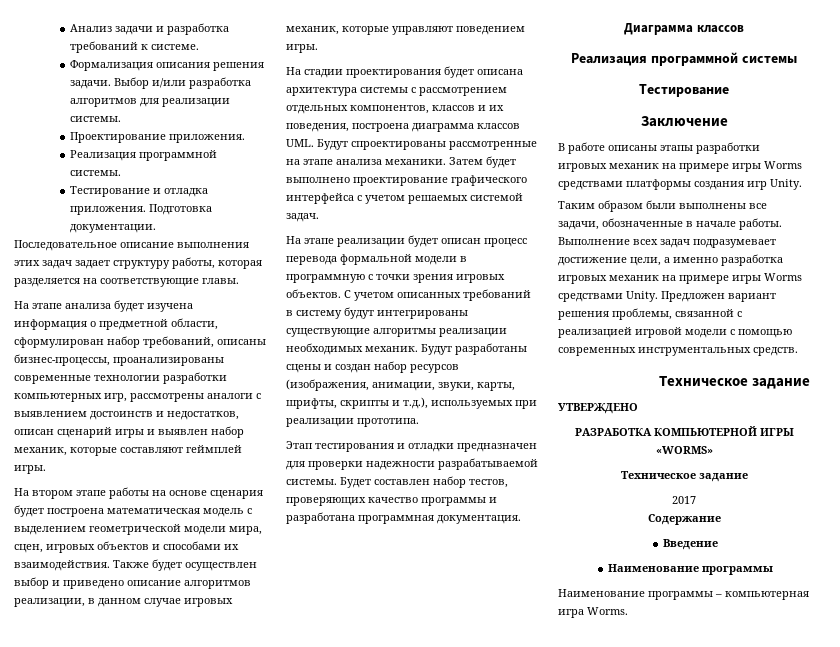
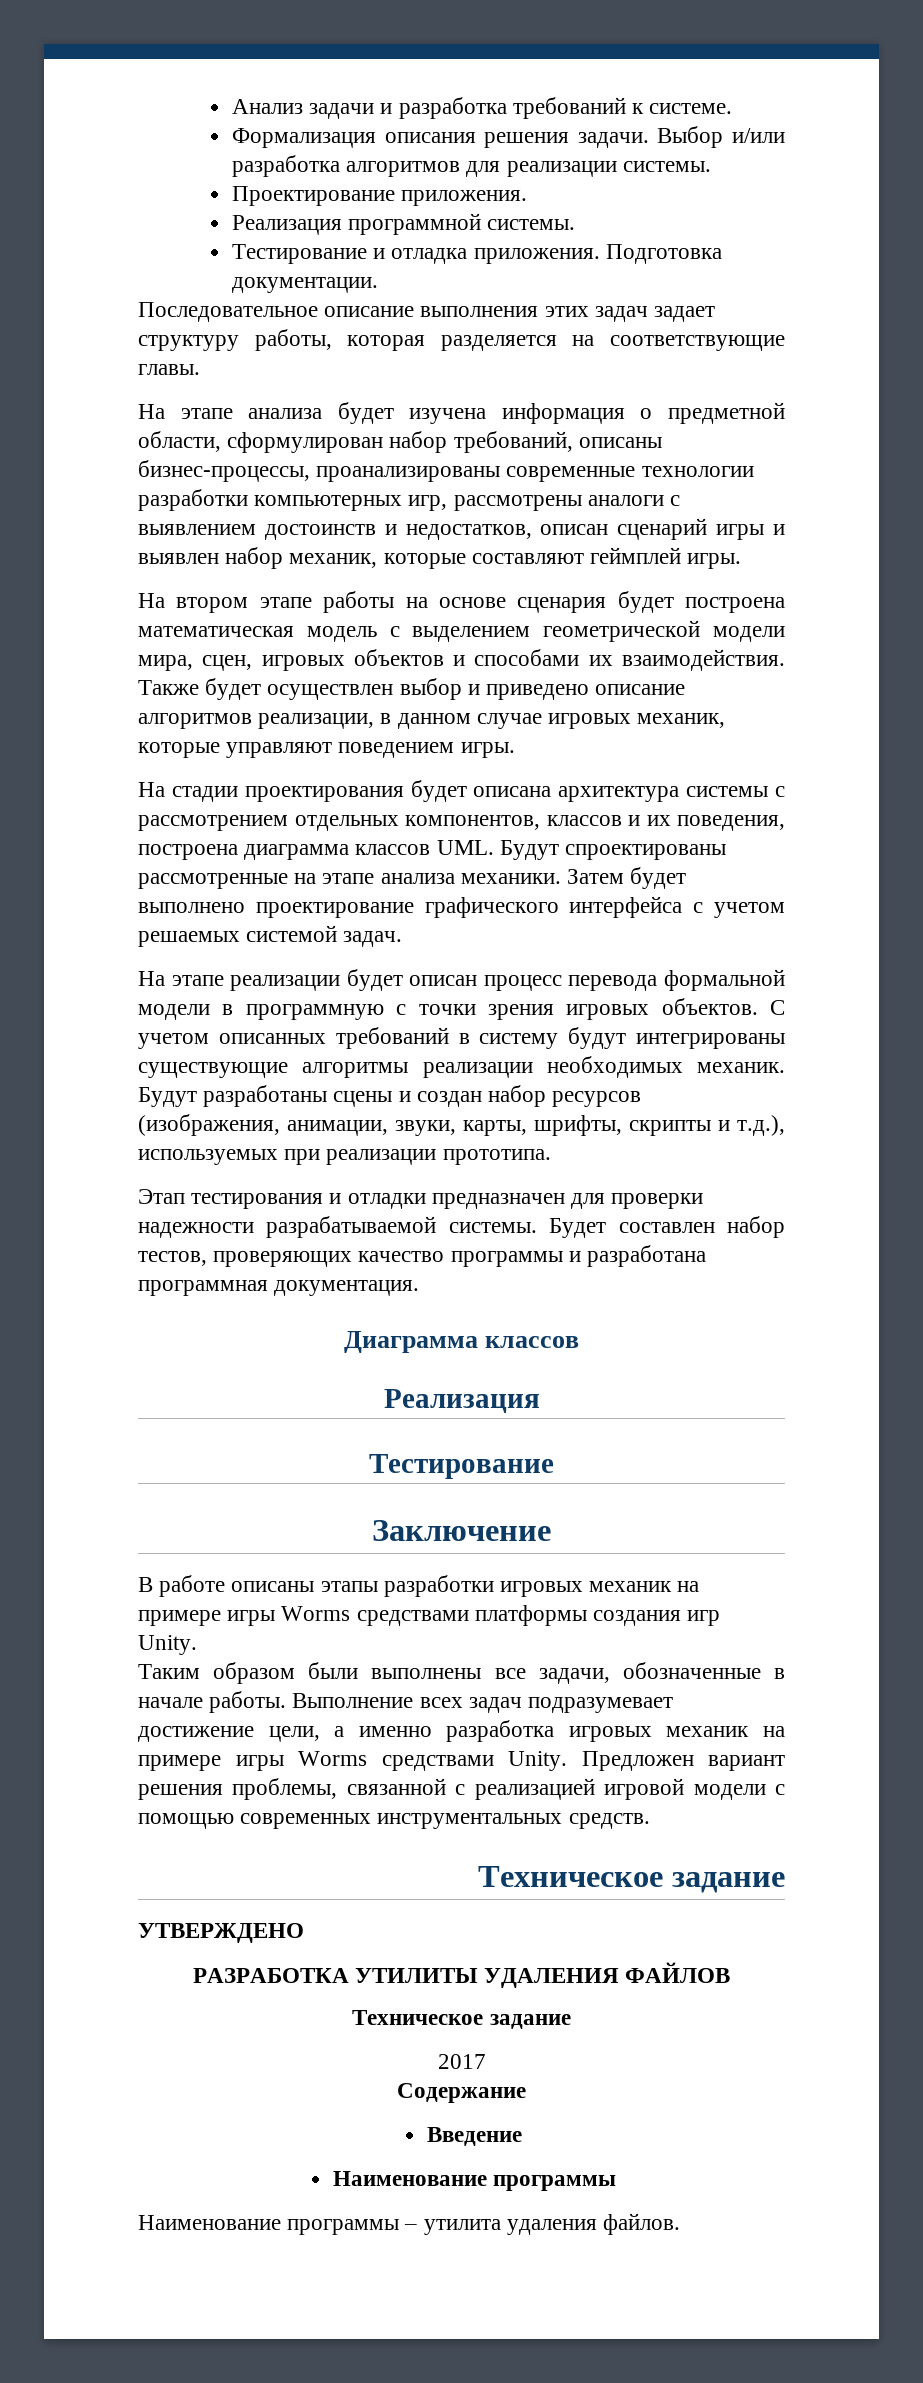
  Диаграмма классов
- Реализация программной системы
+ Реализация
- РАЗРАБОТКА КОМПЬЮТЕРНОЙ ИГРЫ «WORMS»
+ РАЗРАБОТКА УТИЛИТЫ УДАЛЕНИЯ ФАЙЛОВ
- Наименование программы – компьютерная игра Worms.
+ Наименование программы – утилита удаления файлов.

